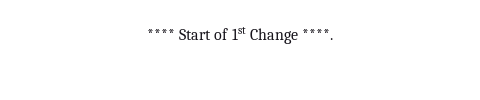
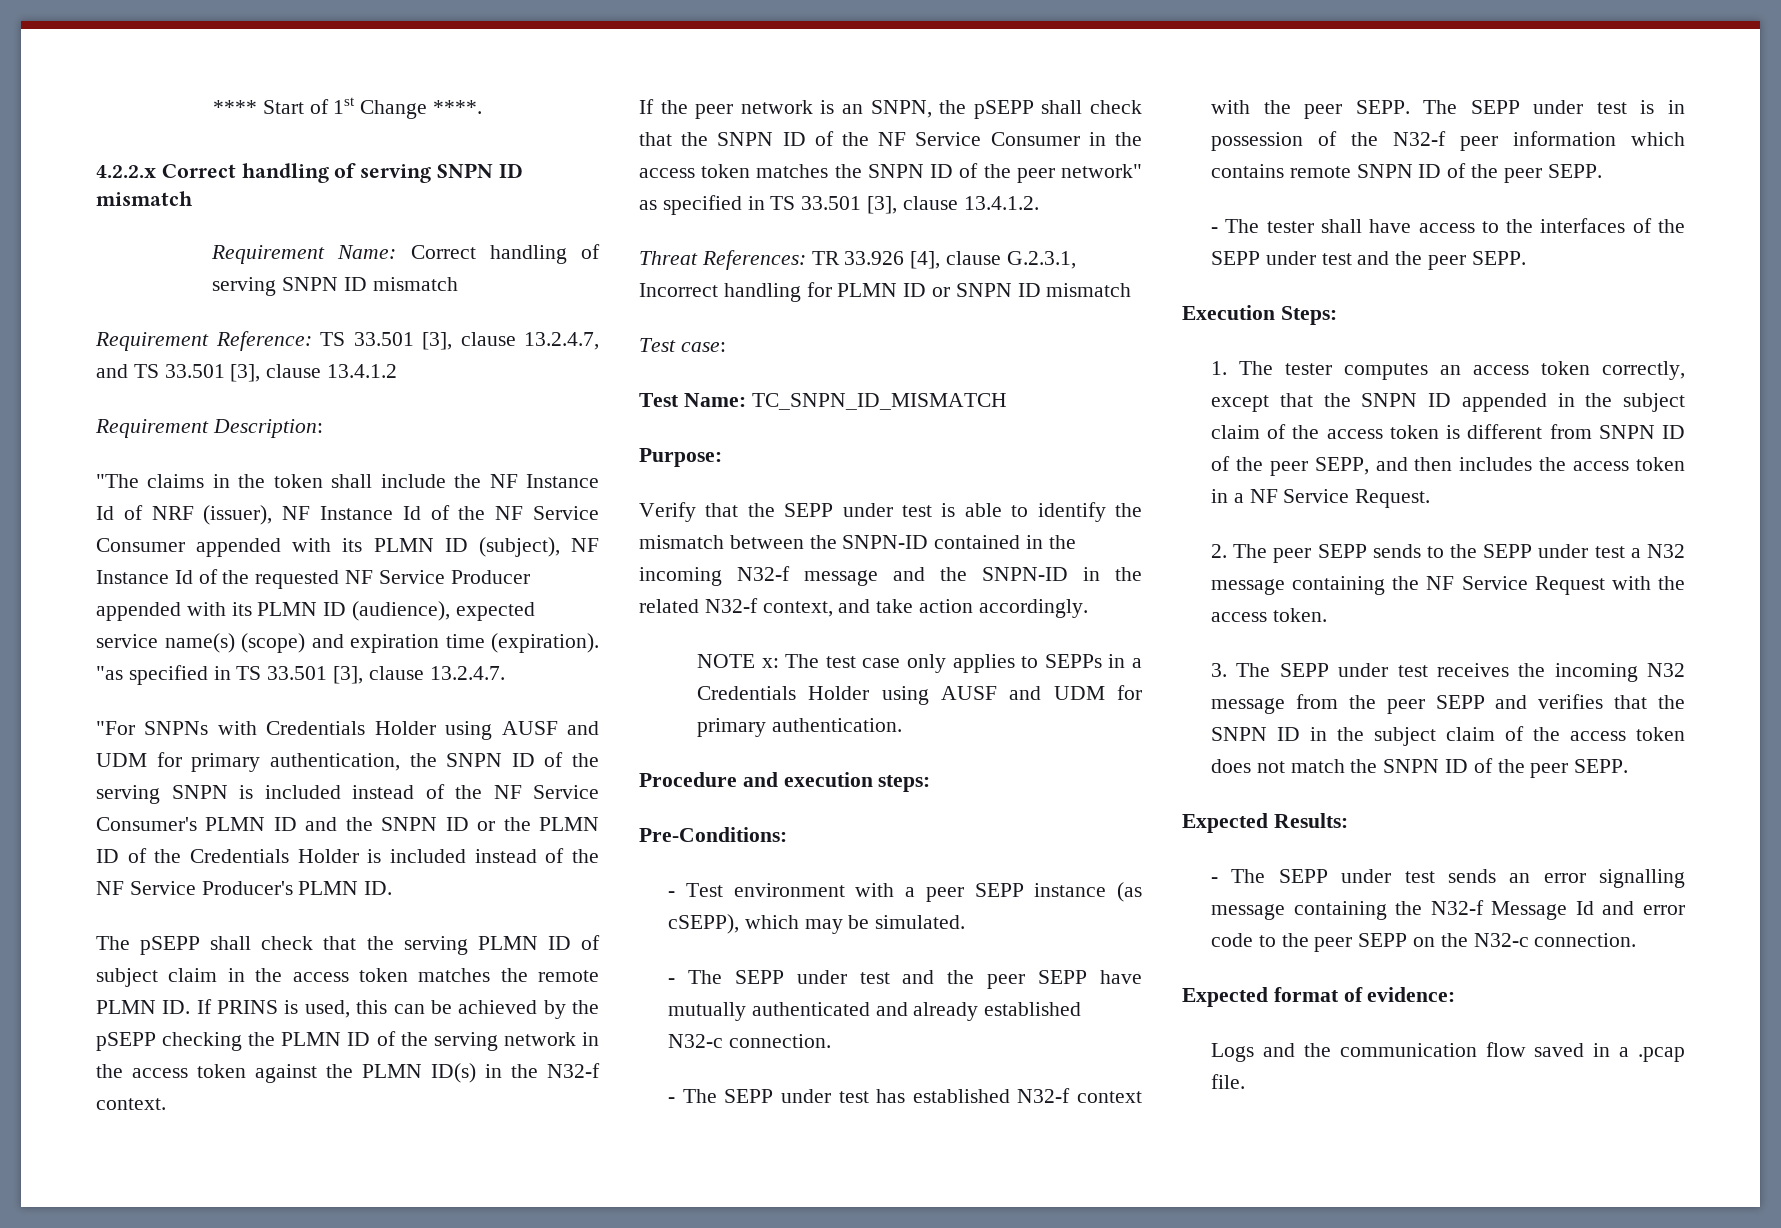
+ 4.2.2.x Correct handling of serving SNPN ID mismatch
+ Requirement Name: Correct handling of serving SNPN ID mismatch
+ Requirement Reference: TS 33.501 [3], clause 13.2.4.7, and TS 33.501 [3], clause 13.4.1.2
+ Requirement Description:
+ "The claims in the token shall include the NF Instance Id of NRF (issuer), NF Instance Id of the NF Service Consumer appended with its PLMN ID (subject), NF Instance Id of the requested NF Service Producer appended with its PLMN ID (audience), expected service name(s) (scope) and expiration time (expiration). "as specified in TS 33.501 [3], clause 13.2.4.7.
+ "For SNPNs with Credentials Holder using AUSF and UDM for primary authentication, the SNPN ID of the serving SNPN is included instead of the NF Service Consumer's PLMN ID and the SNPN ID or the PLMN ID of the Credentials Holder is included instead of the NF Service Producer's PLMN ID.
+ The pSEPP shall check that the serving PLMN ID of subject claim in the access token matches the remote PLMN ID. If PRINS is used, this can be achieved by the pSEPP checking the PLMN ID of the serving network in the access token against the PLMN ID(s) in the N32-f context.
+ If the peer network is an SNPN, the pSEPP shall check that the SNPN ID of the NF Service Consumer in the access token matches the SNPN ID of the peer network" as specified in TS 33.501 [3], clause 13.4.1.2.
+ Threat References: TR 33.926 [4], clause G.2.3.1, Incorrect handling for PLMN ID or SNPN ID mismatch
+ Test case:
+ Test Name: TC_SNPN_ID_MISMATCH
+ Purpose:
+ Verify that the SEPP under test is able to identify the mismatch between the SNPN-ID contained in the incoming N32-f message and the SNPN-ID in the related N32-f context, and take action accordingly.
+ NOTE x: The test case only applies to SEPPs in a Credentials Holder using AUSF and UDM for primary authentication.
+ Procedure and execution steps:
+ Pre-Conditions:
+ - Test environment with a peer SEPP instance (as cSEPP), which may be simulated.
+ - The SEPP under test and the peer SEPP have mutually authenticated and already established N32-c connection.
+ - The SEPP under test has established N32-f context with the peer SEPP. The SEPP under test is in possession of the N32-f peer information which contains remote SNPN ID of the peer SEPP.
+ - The tester shall have access to the interfaces of the SEPP under test and the peer SEPP.
+ Execution Steps:
+ 1. The tester computes an access token correctly, except that the SNPN ID appended in the subject claim of the access token is different from SNPN ID of the peer SEPP, and then includes the access token in a NF Service Request.
+ 2. The peer SEPP sends to the SEPP under test a N32 message containing the NF Service Request with the access token.
+ 3. The SEPP under test receives the incoming N32 message from the peer SEPP and verifies that the SNPN ID in the subject claim of the access token does not match the SNPN ID of the peer SEPP.
+ Expected Results:
+ - The SEPP under test sends an error signalling message containing the N32-f Message Id and error code to the peer SEPP on the N32-c connection.
+ Expected format of evidence:
+ Logs and the communication flow saved in a .pcap file.

